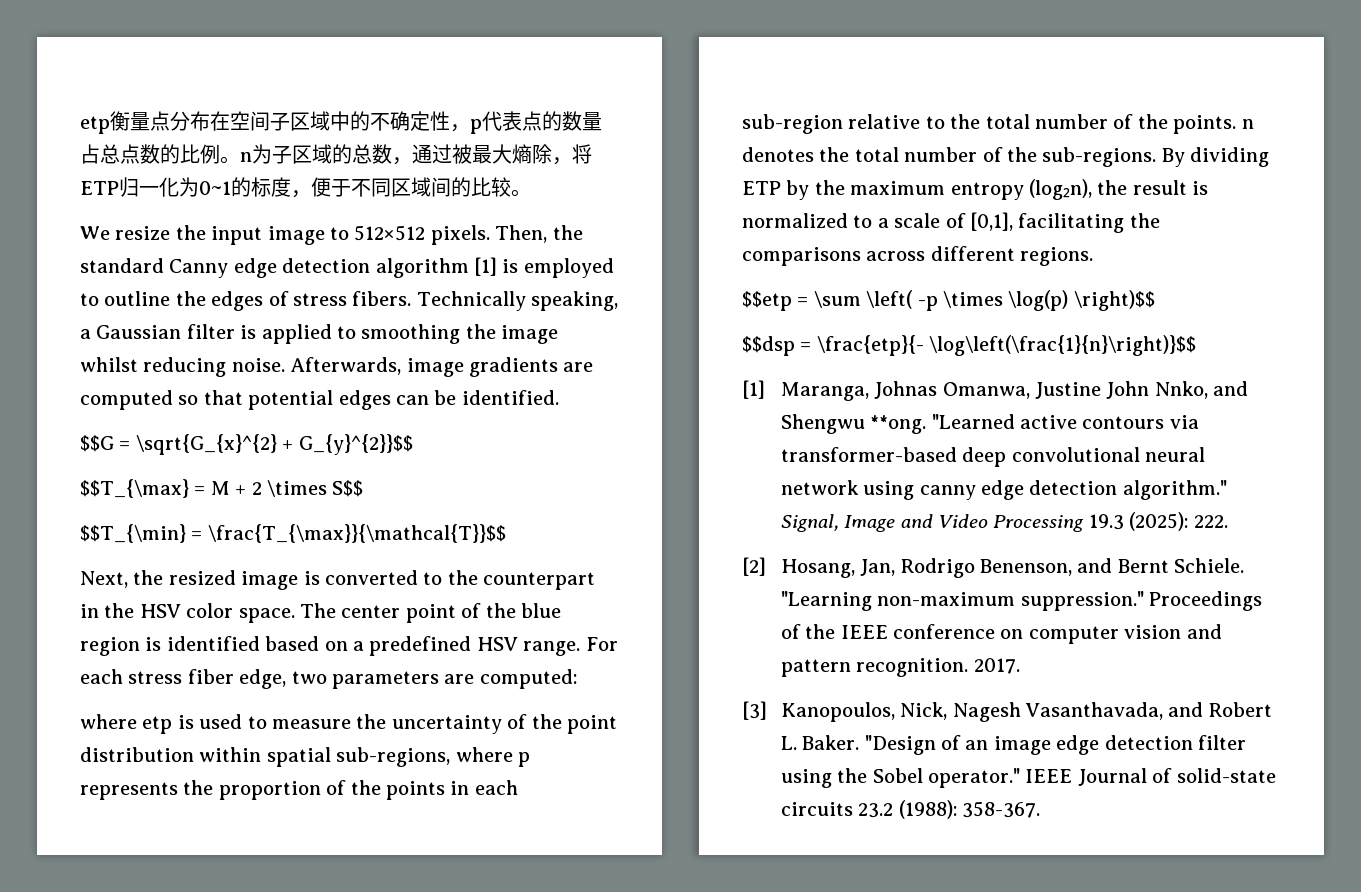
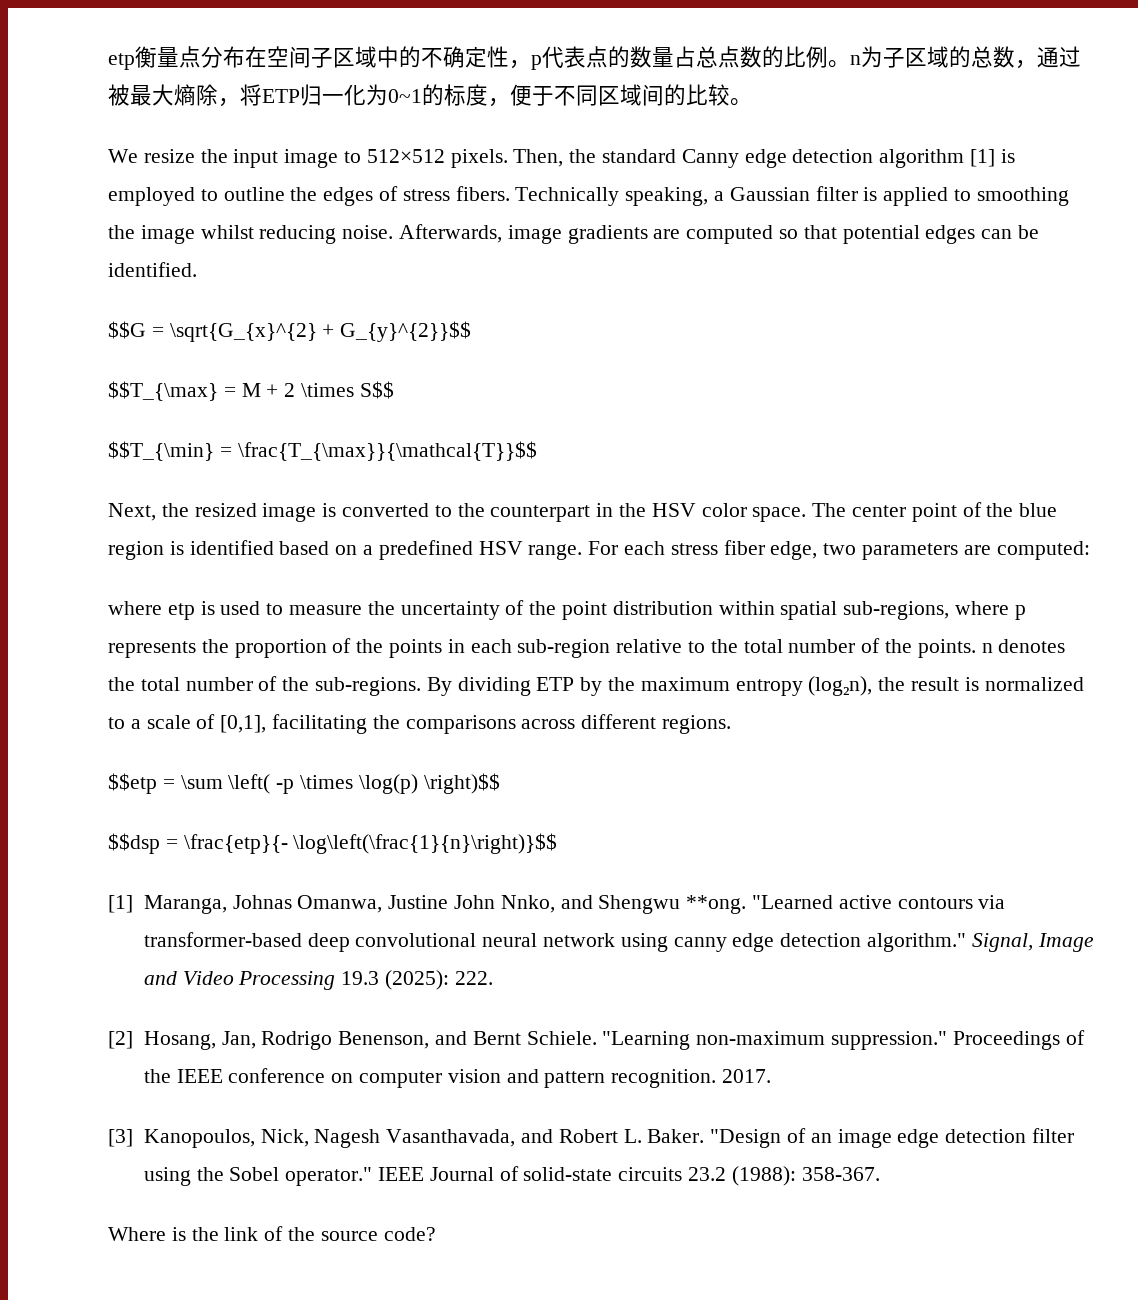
+ Where is the link of the source code?

